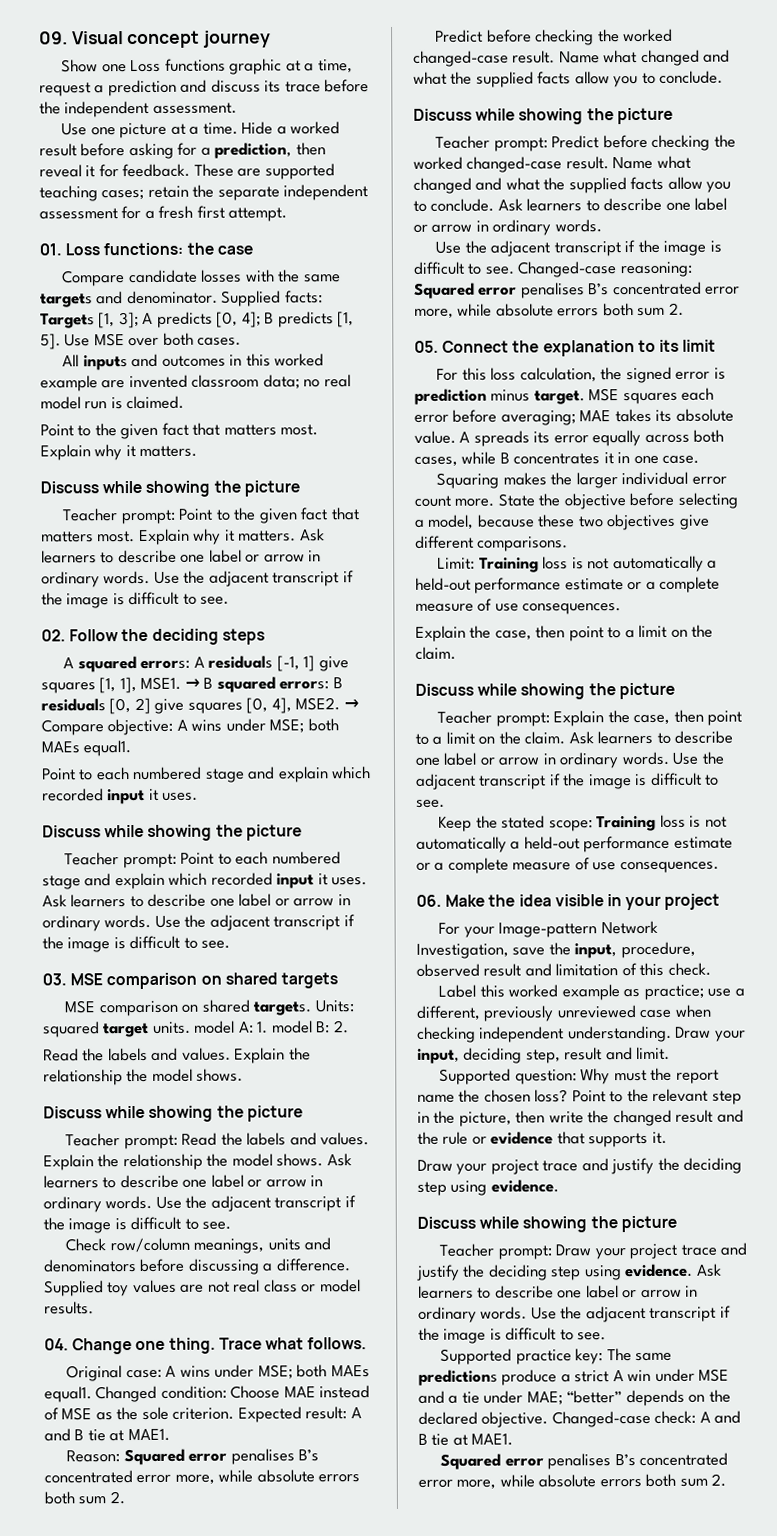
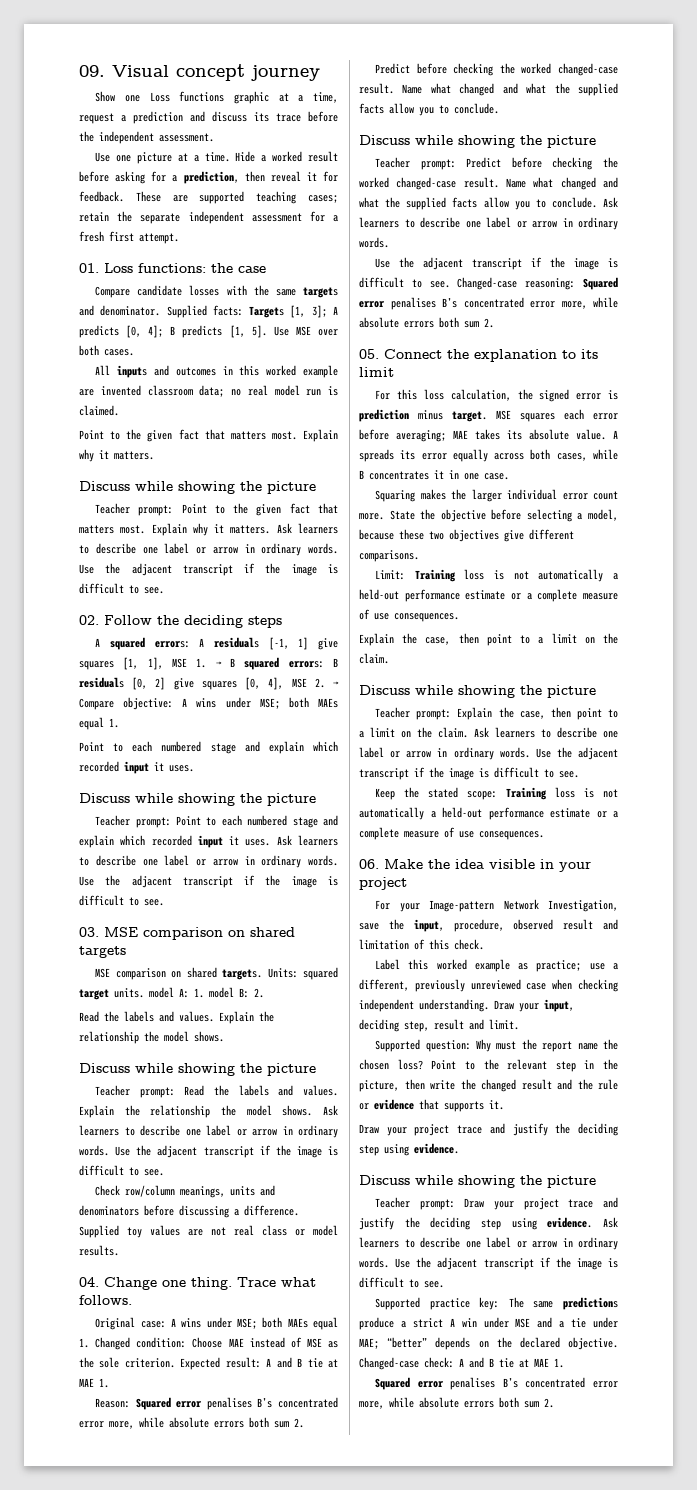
- A squared errors: A residuals [-1, 1] give squares [1, 1], MSE1. → B squared errors: B residuals [0, 2] give squares [0, 4], MSE2. → Compare objective: A wins under MSE; both MAEs equal1.
+ A squared errors: A residuals [-1, 1] give squares [1, 1], MSE 1. → B squared errors: B residuals [0, 2] give squares [0, 4], MSE 2. → Compare objective: A wins under MSE; both MAEs equal 1.
- Original case: A wins under MSE; both MAEs equal1. Changed condition: Choose MAE instead of MSE as the sole criterion.
+ Original case: A wins under MSE; both MAEs equal 1. Changed condition: Choose MAE instead of MSE as the sole criterion.
- Expected result: A and B tie at MAE1.
+ Expected result: A and B tie at MAE 1.
- Changed-case check: A and B tie at MAE1.
+ Changed-case check: A and B tie at MAE 1.

